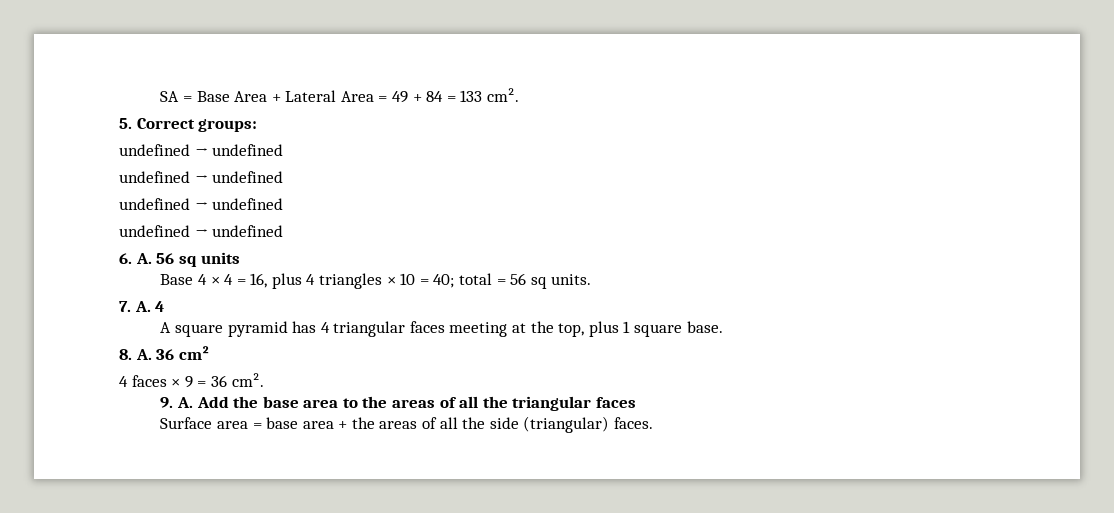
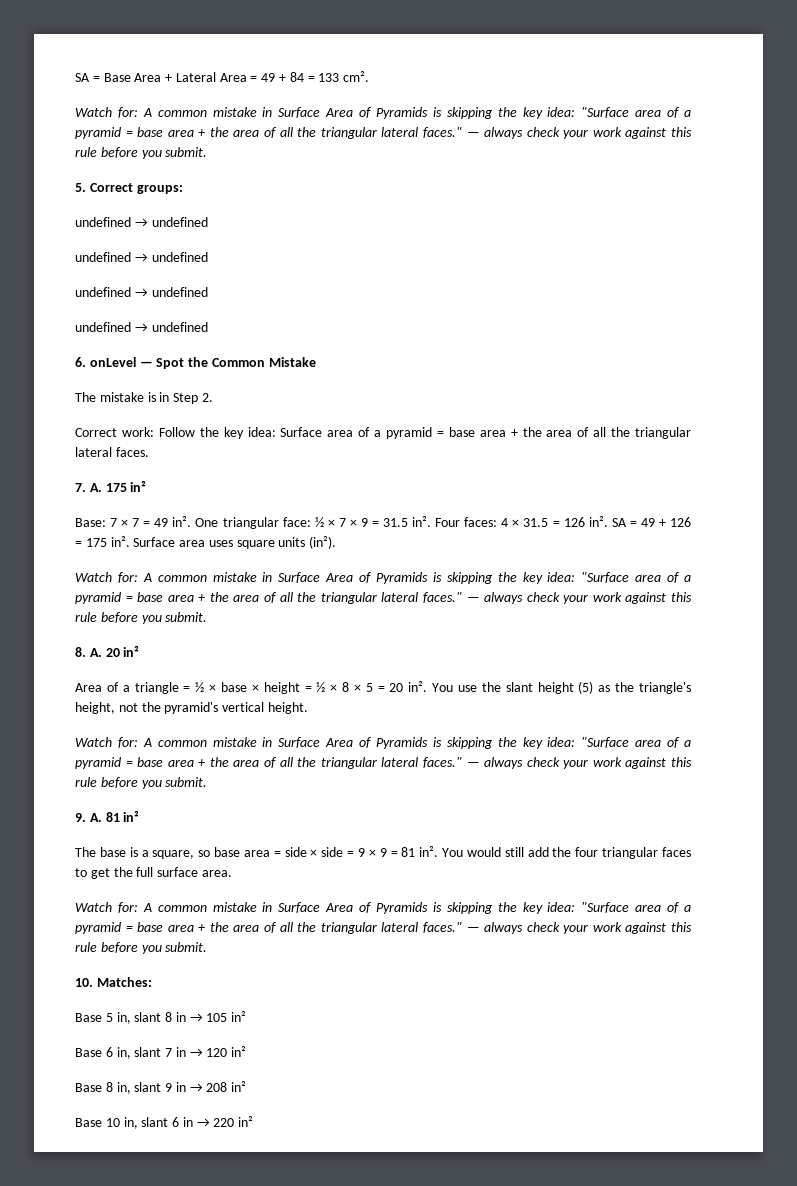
  SA = Base Area + Lateral Area = 49 + 84 = 133 cm².
+ Watch for: A common mistake in Surface Area of Pyramids is skipping the key idea: "Surface area of a pyramid = base area + the area of all the triangular lateral faces." — always check your work against this rule before you submit.
- 6. A. 56 sq units
- Base 4 × 4 = 16, plus 4 triangles × 10 = 40; total = 56 sq units.
- 7. A. 4
- A square pyramid has 4 triangular faces meeting at the top, plus 1 square base.
- 8. A. 36 cm²
- 4 faces × 9 = 36 cm².
- 9. A. Add the base area to the areas of all the triangular faces
- Surface area = base area + the areas of all the side (triangular) faces.
+ 6. onLevel — Spot the Common Mistake
+ The mistake is in Step 2.
+ Correct work: Follow the key idea: Surface area of a pyramid = base area + the area of all the triangular lateral faces.
+ 7. A. 175 in²
+ Base: 7 × 7 = 49 in². One triangular face: ½ × 7 × 9 = 31.5 in². Four faces: 4 × 31.5 = 126 in². SA = 49 + 126 = 175 in². Surface area uses square units (in²).
+ Watch for: A common mistake in Surface Area of Pyramids is skipping the key idea: "Surface area of a pyramid = base area + the area of all the triangular lateral faces." — always check your work against this rule before you submit.
+ 8. A. 20 in²
+ Area of a triangle = ½ × base × height = ½ × 8 × 5 = 20 in². You use the slant height (5) as the triangle's height, not the pyramid's vertical height.
+ Watch for: A common mistake in Surface Area of Pyramids is skipping the key idea: "Surface area of a pyramid = base area + the area of all the triangular lateral faces." — always check your work against this rule before you submit.
+ 9. A. 81 in²
+ The base is a square, so base area = side × side = 9 × 9 = 81 in². You would still add the four triangular faces to get the full surface area.
+ Watch for: A common mistake in Surface Area of Pyramids is skipping the key idea: "Surface area of a pyramid = base area + the area of all the triangular lateral faces." — always check your work against this rule before you submit.
+ 10. Matches:
+ Base 5 in, slant 8 in → 105 in²
+ Base 6 in, slant 7 in → 120 in²
+ Base 8 in, slant 9 in → 208 in²
+ Base 10 in, slant 6 in → 220 in²

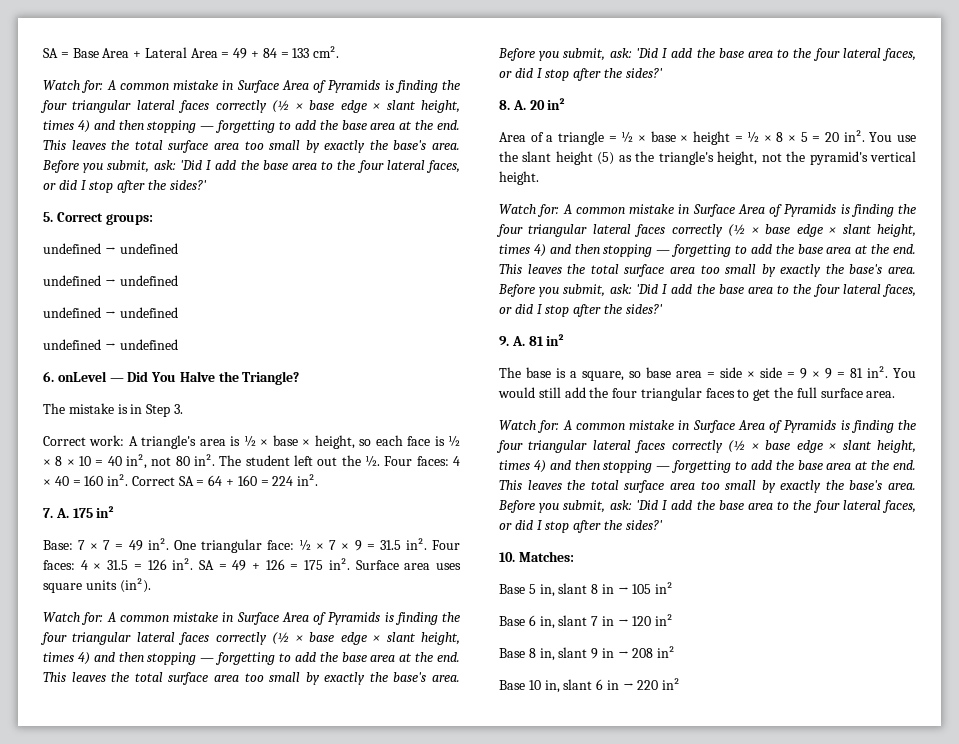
  SA = Base Area + Lateral Area = 49 + 84 = 133 cm².
- Watch for: A common mistake in Surface Area of Pyramids is skipping the key idea: "Surface area of a pyramid = base area + the area of all the triangular lateral faces." — always check your work against this rule before you submit.
+ Watch for: A common mistake in Surface Area of Pyramids is finding the four triangular lateral faces correctly (½ × base edge × slant height, times 4) and then stopping — forgetting to add the base area at the end. This leaves the total surface area too small by exactly the base's area. Before you submit, ask: 'Did I add the base area to the four lateral faces, or did I stop after the sides?'
- 6. onLevel — Spot the Common Mistake
+ 6. onLevel — Did You Halve the Triangle?
- The mistake is in Step 2.
+ The mistake is in Step 3.
- Correct work: Follow the key idea: Surface area of a pyramid = base area + the area of all the triangular lateral faces.
+ Correct work: A triangle's area is ½ × base × height, so each face is ½ × 8 × 10 = 40 in², not 80 in². The student left out the ½. Four faces: 4 × 40 = 160 in². Correct SA = 64 + 160 = 224 in².
  Surface area uses square units (in²).
- Watch for: A common mistake in Surface Area of Pyramids is skipping the key idea: "Surface area of a pyramid = base area + the area of all the triangular lateral faces." — always check your work against this rule before you submit.
+ Watch for: A common mistake in Surface Area of Pyramids is finding the four triangular lateral faces correctly (½ × base edge × slant height, times 4) and then stopping — forgetting to add the base area at the end. This leaves the total surface area too small by exactly the base's area. Before you submit, ask: 'Did I add the base area to the four lateral faces, or did I stop after the sides?'
  You use the slant height (5) as the triangle's height, not the pyramid's vertical height.
- Watch for: A common mistake in Surface Area of Pyramids is skipping the key idea: "Surface area of a pyramid = base area + the area of all the triangular lateral faces." — always check your work against this rule before you submit.
+ Watch for: A common mistake in Surface Area of Pyramids is finding the four triangular lateral faces correctly (½ × base edge × slant height, times 4) and then stopping — forgetting to add the base area at the end. This leaves the total surface area too small by exactly the base's area. Before you submit, ask: 'Did I add the base area to the four lateral faces, or did I stop after the sides?'
  You would still add the four triangular faces to get the full surface area.
- Watch for: A common mistake in Surface Area of Pyramids is skipping the key idea: "Surface area of a pyramid = base area + the area of all the triangular lateral faces." — always check your work against this rule before you submit.
+ Watch for: A common mistake in Surface Area of Pyramids is finding the four triangular lateral faces correctly (½ × base edge × slant height, times 4) and then stopping — forgetting to add the base area at the end. This leaves the total surface area too small by exactly the base's area. Before you submit, ask: 'Did I add the base area to the four lateral faces, or did I stop after the sides?'

